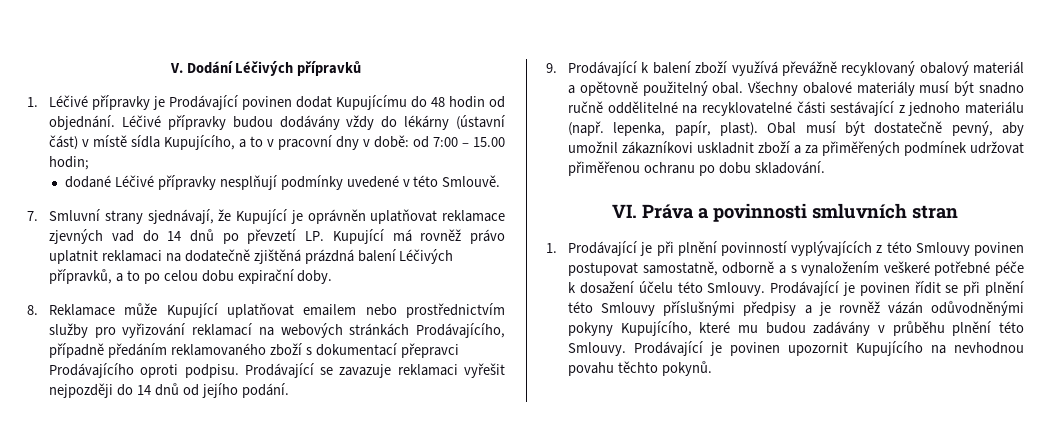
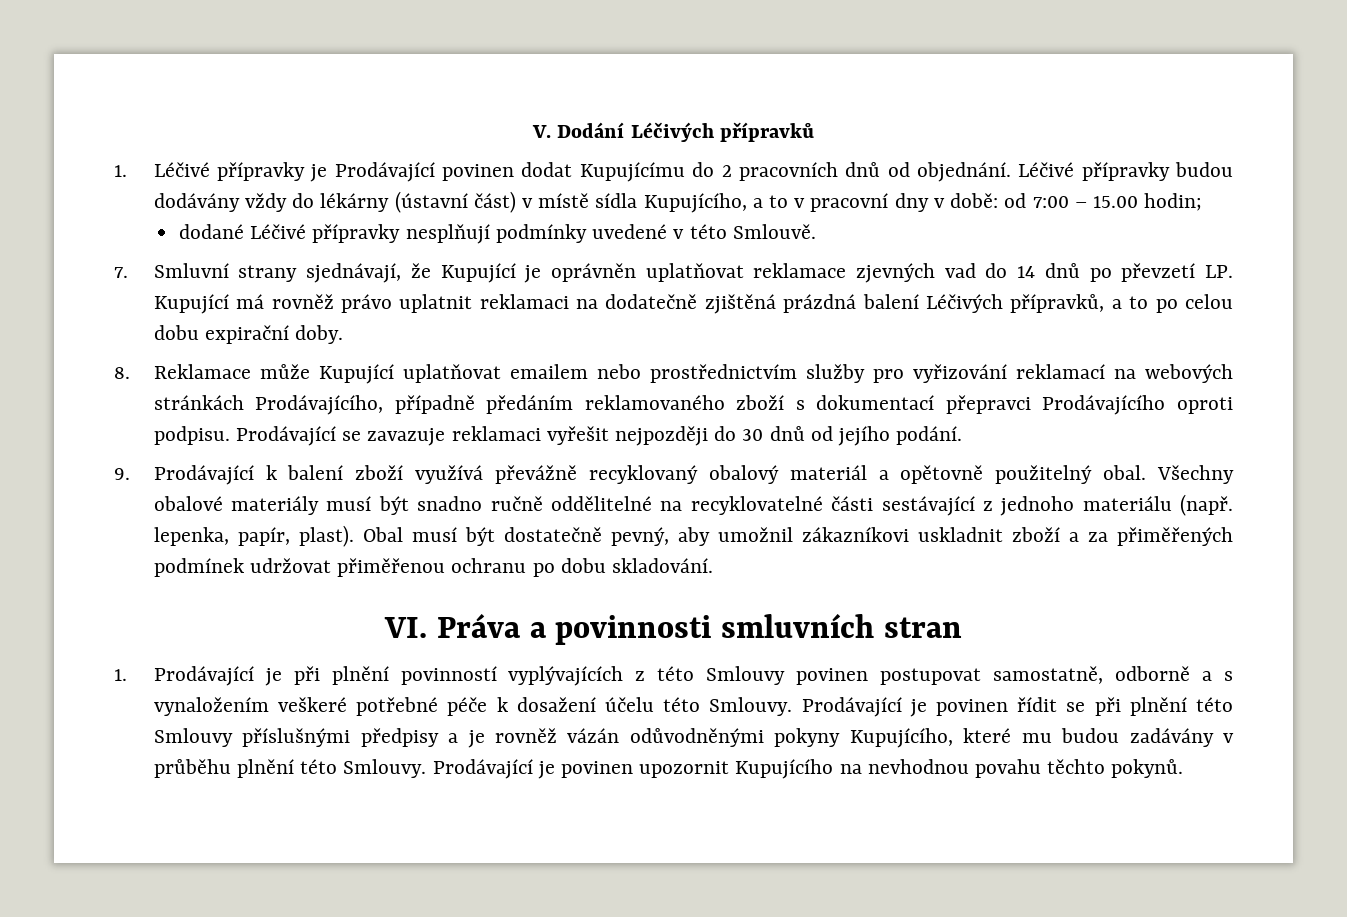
- 1. Léčivé přípravky je Prodávající povinen dodat Kupujícímu do 48 hodin od objednání.
+ 1. Léčivé přípravky je Prodávající povinen dodat Kupujícímu do 2 pracovních dnů od objednání.
- Prodávající se zavazuje reklamaci vyřešit nejpozději do 14 dnů od jejího podání.
+ Prodávající se zavazuje reklamaci vyřešit nejpozději do 30 dnů od jejího podání.

